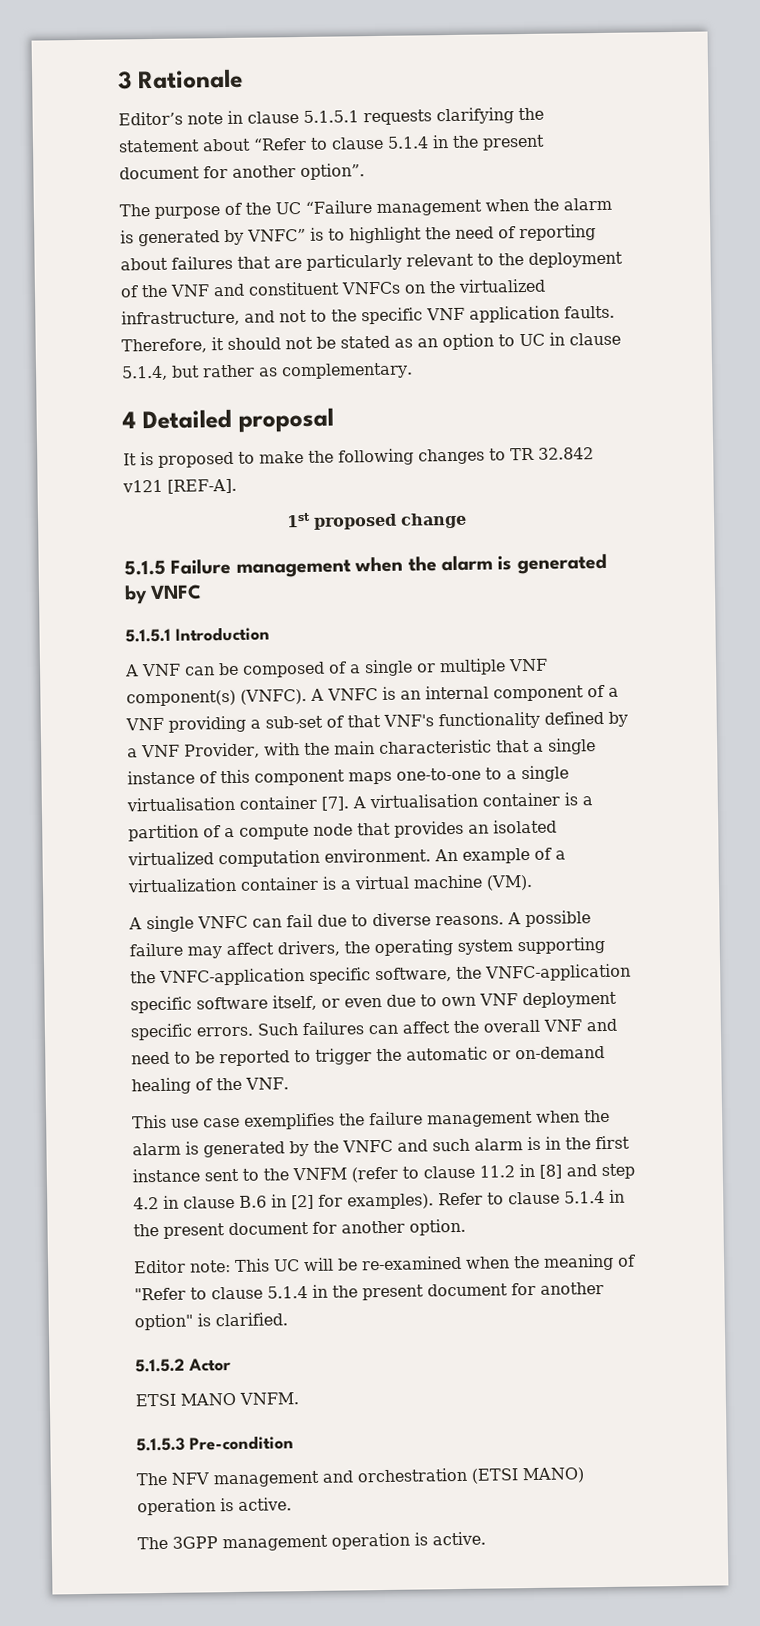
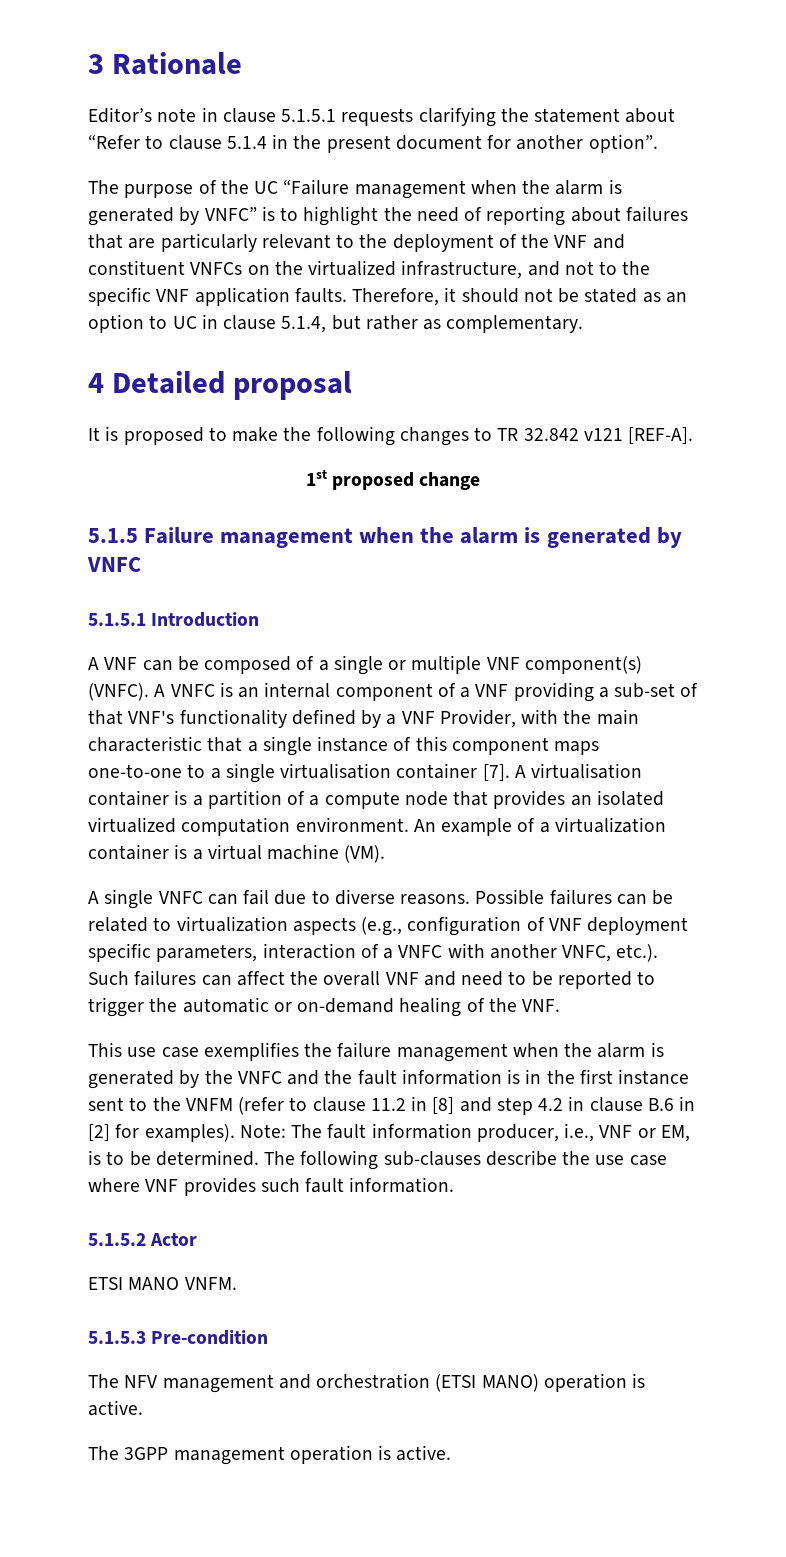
- A possible failure may affect drivers, the operating system supporting the VNFC-application specific software, the VNFC-application specific software itself, or even due to own VNF deployment specific errors. Such failures can affect the overall VNF and need to be reported to trigger the automatic or on-demand healing of the VNF.
+ Possible failures can be related to virtualization aspects (e.g., configuration of VNF deployment specific parameters, interaction of a VNFC with another VNFC, etc.). Such failures can affect the overall VNF and need to be reported to trigger the automatic or on-demand healing of the VNF.
- This use case exemplifies the failure management when the alarm is generated by the VNFC and such alarm is in the first instance sent to the VNFM (refer to clause 11.2 in [8] and step 4.2 in clause B.6 in [2] for examples).
+ This use case exemplifies the failure management when the alarm is generated by the VNFC and the fault information is in the first instance sent to the VNFM (refer to clause 11.2 in [8] and step 4.2 in clause B.6 in [2] for examples).
- Refer to clause 5.1.4 in the present document for another option.
- Editor note: This UC will be re-examined when the meaning of "Refer to clause 5.1.4 in the present document for another option" is clarified.
+ Note: The fault information producer, i.e., VNF or EM, is to be determined. The following sub-clauses describe the use case where VNF provides such fault information.

